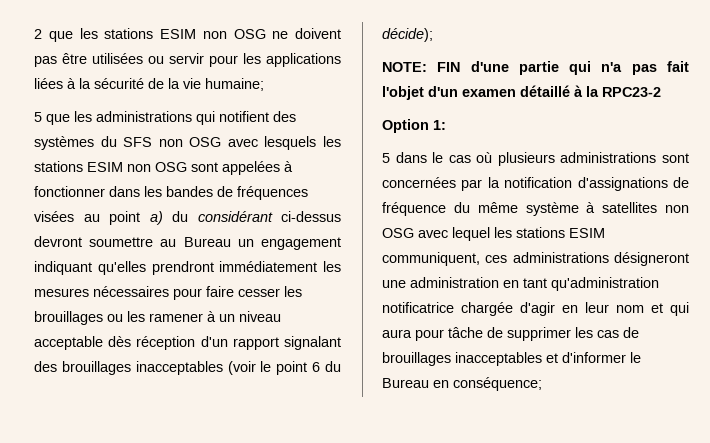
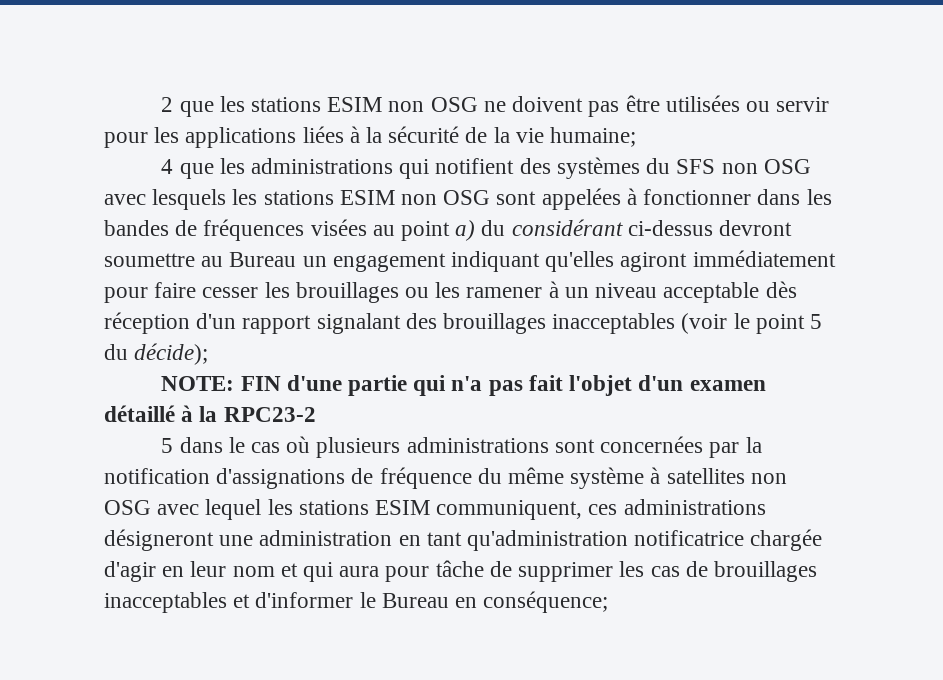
- 5 que les administrations qui notifient des systèmes du SFS non OSG avec lesquels les stations ESIM non OSG sont appelées à fonctionner dans les bandes de fréquences visées au point a) du considérant ci-dessus devront soumettre au Bureau un engagement indiquant qu'elles prendront immédiatement les mesures nécessaires pour faire cesser les brouillages ou les ramener à un niveau acceptable dès réception d'un rapport signalant des brouillages inacceptables (voir le point 6 du décide);
+ 4 que les administrations qui notifient des systèmes du SFS non OSG avec lesquels les stations ESIM non OSG sont appelées à fonctionner dans les bandes de fréquences visées au point a) du considérant ci-dessus devront soumettre au Bureau un engagement indiquant qu'elles agiront immédiatement pour faire cesser les brouillages ou les ramener à un niveau acceptable dès réception d'un rapport signalant des brouillages inacceptables (voir le point 5 du décide);
- Option 1:

